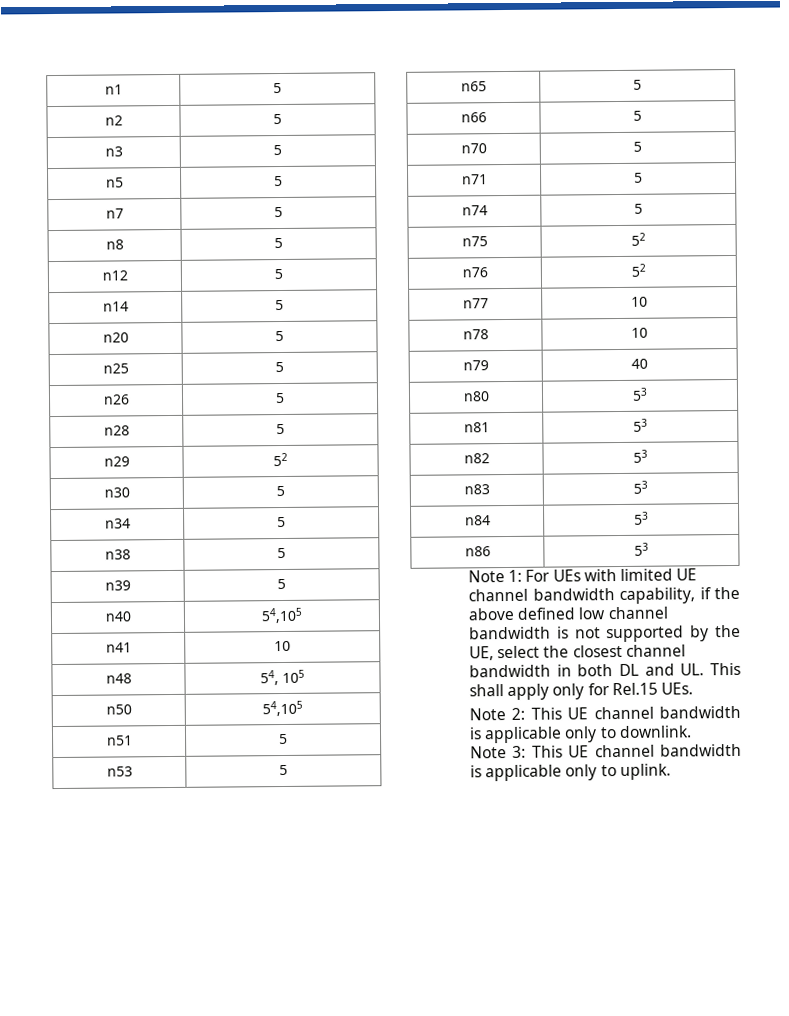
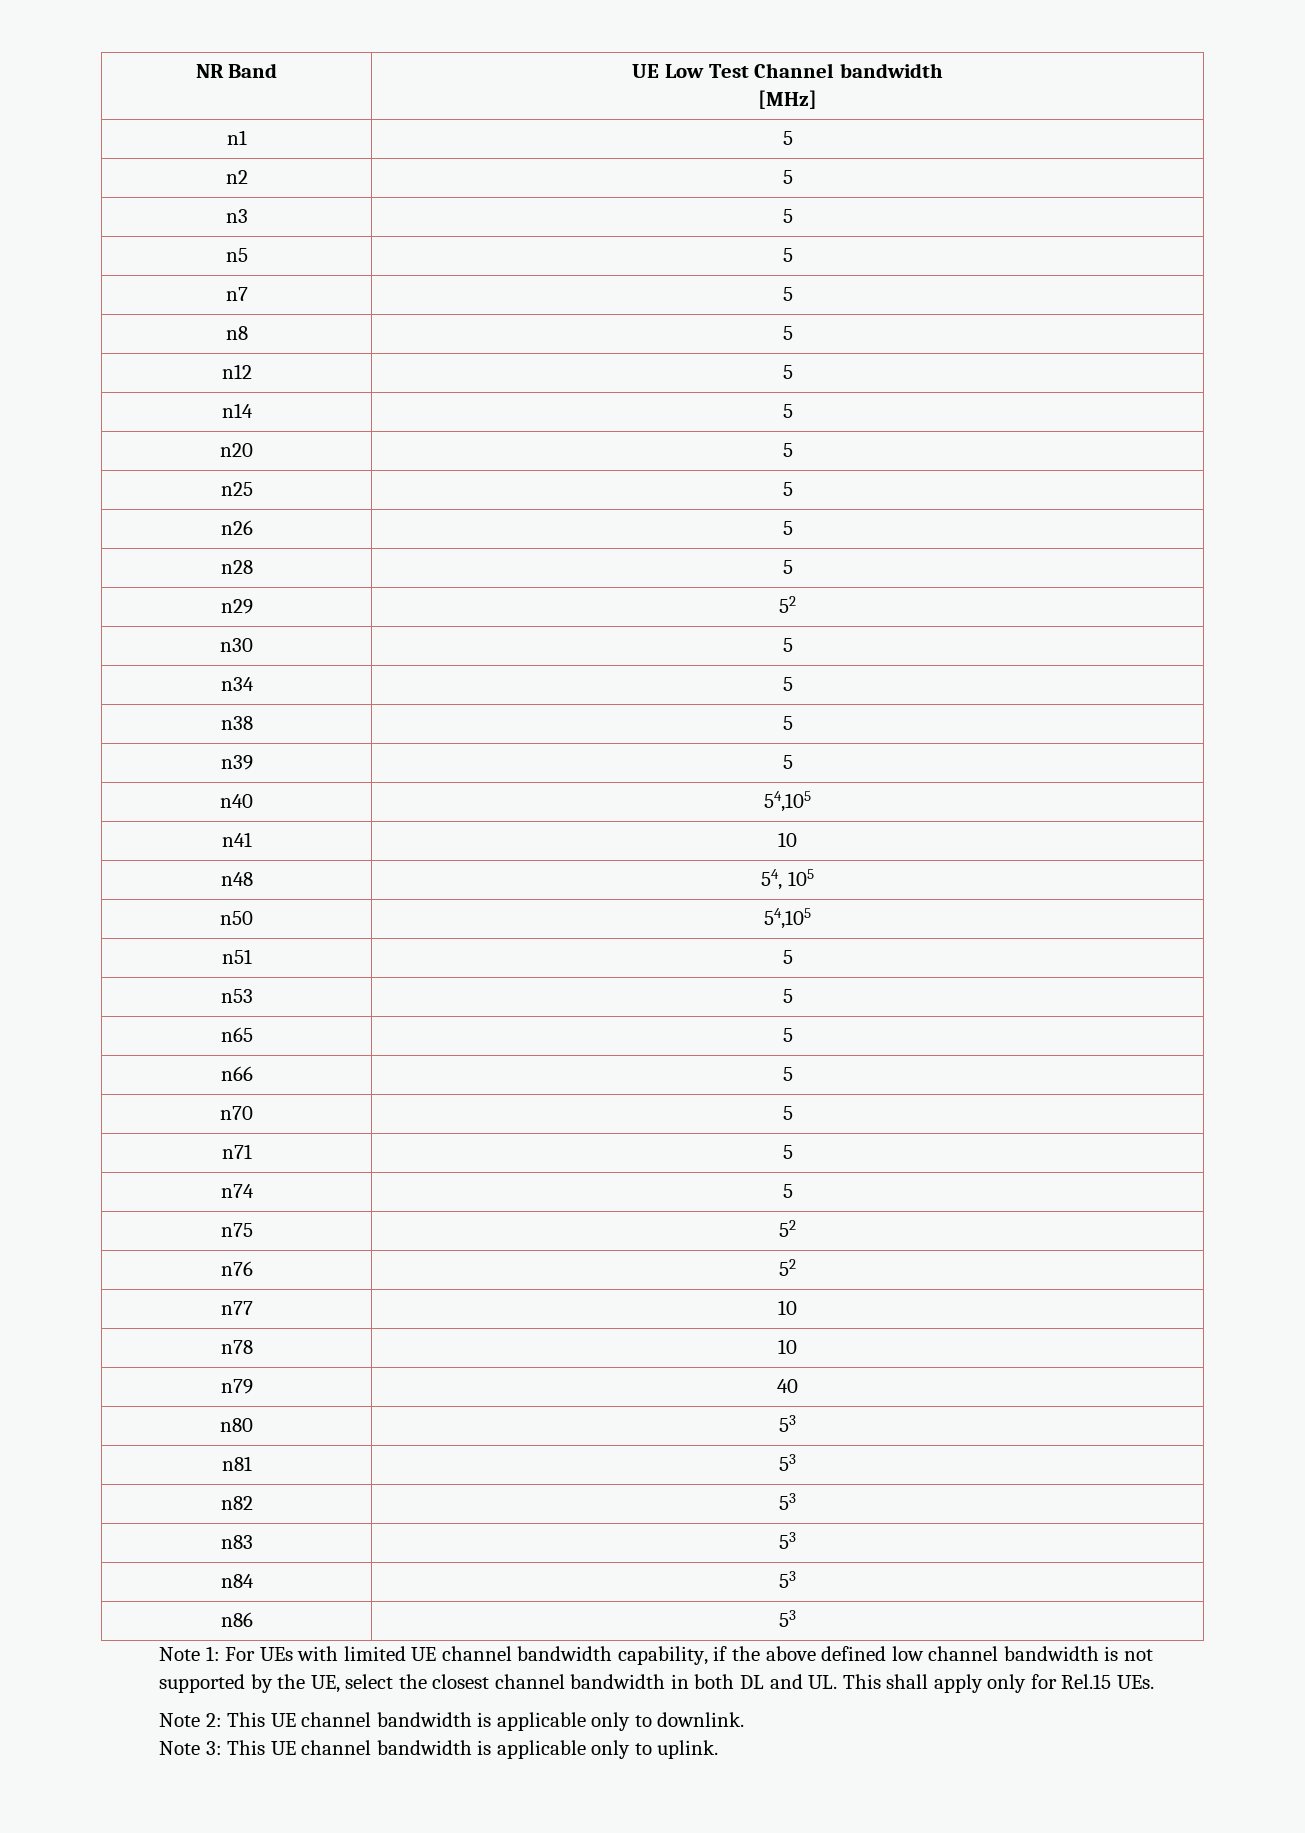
+ NR Band | UE Low Test Channel bandwidth
+ [MHz]

